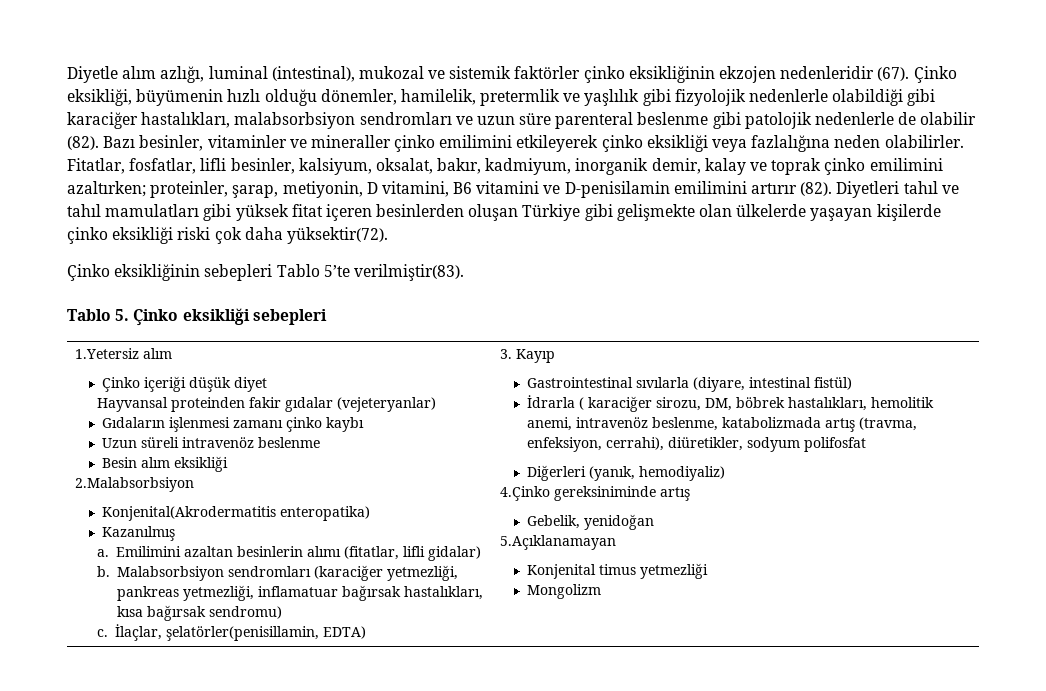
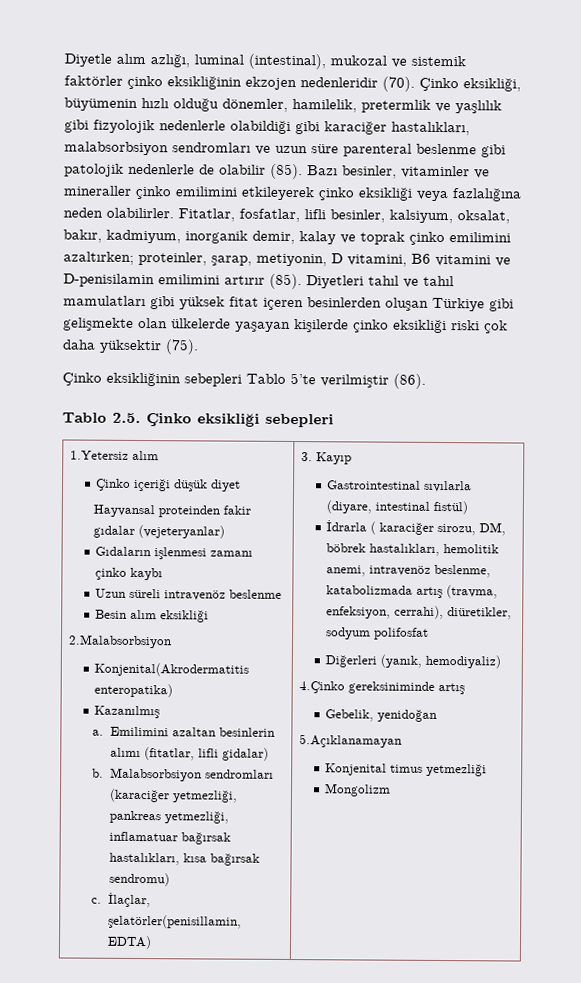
- Diyetle alım azlığı, luminal (intestinal), mukozal ve sistemik faktörler çinko eksikliğinin ekzojen nedenleridir (67).
+ Diyetle alım azlığı, luminal (intestinal), mukozal ve sistemik faktörler çinko eksikliğinin ekzojen nedenleridir (70).
- Çinko eksikliği, büyümenin hızlı olduğu dönemler, hamilelik, pretermlik ve yaşlılık gibi fizyolojik nedenlerle olabildiği gibi karaciğer hastalıkları, malabsorbsiyon sendromları ve uzun süre parenteral beslenme gibi patolojik nedenlerle de olabilir (82).
+ Çinko eksikliği, büyümenin hızlı olduğu dönemler, hamilelik, pretermlik ve yaşlılık gibi fizyolojik nedenlerle olabildiği gibi karaciğer hastalıkları, malabsorbsiyon sendromları ve uzun süre parenteral beslenme gibi patolojik nedenlerle de olabilir (85).
- Fitatlar, fosfatlar, lifli besinler, kalsiyum, oksalat, bakır, kadmiyum, inorganik demir, kalay ve toprak çinko emilimini azaltırken; proteinler, şarap, metiyonin, D vitamini, B6 vitamini ve D-penisilamin emilimini artırır (82).
+ Fitatlar, fosfatlar, lifli besinler, kalsiyum, oksalat, bakır, kadmiyum, inorganik demir, kalay ve toprak çinko emilimini azaltırken; proteinler, şarap, metiyonin, D vitamini, B6 vitamini ve D-penisilamin emilimini artırır (85).
- Diyetleri tahıl ve tahıl mamulatları gibi yüksek fitat içeren besinlerden oluşan Türkiye gibi gelişmekte olan ülkelerde yaşayan kişilerde çinko eksikliği riski çok daha yüksektir(72).
+ Diyetleri tahıl ve tahıl mamulatları gibi yüksek fitat içeren besinlerden oluşan Türkiye gibi gelişmekte olan ülkelerde yaşayan kişilerde çinko eksikliği riski çok daha yüksektir (75).
- Çinko eksikliğinin sebepleri Tablo 5’te verilmiştir(83).
- Tablo 5. Çinko eksikliği sebepleri
+ Çinko eksikliğinin sebepleri Tablo 5’te verilmiştir (86).
+ Tablo 2.5. Çinko eksikliği sebepleri

